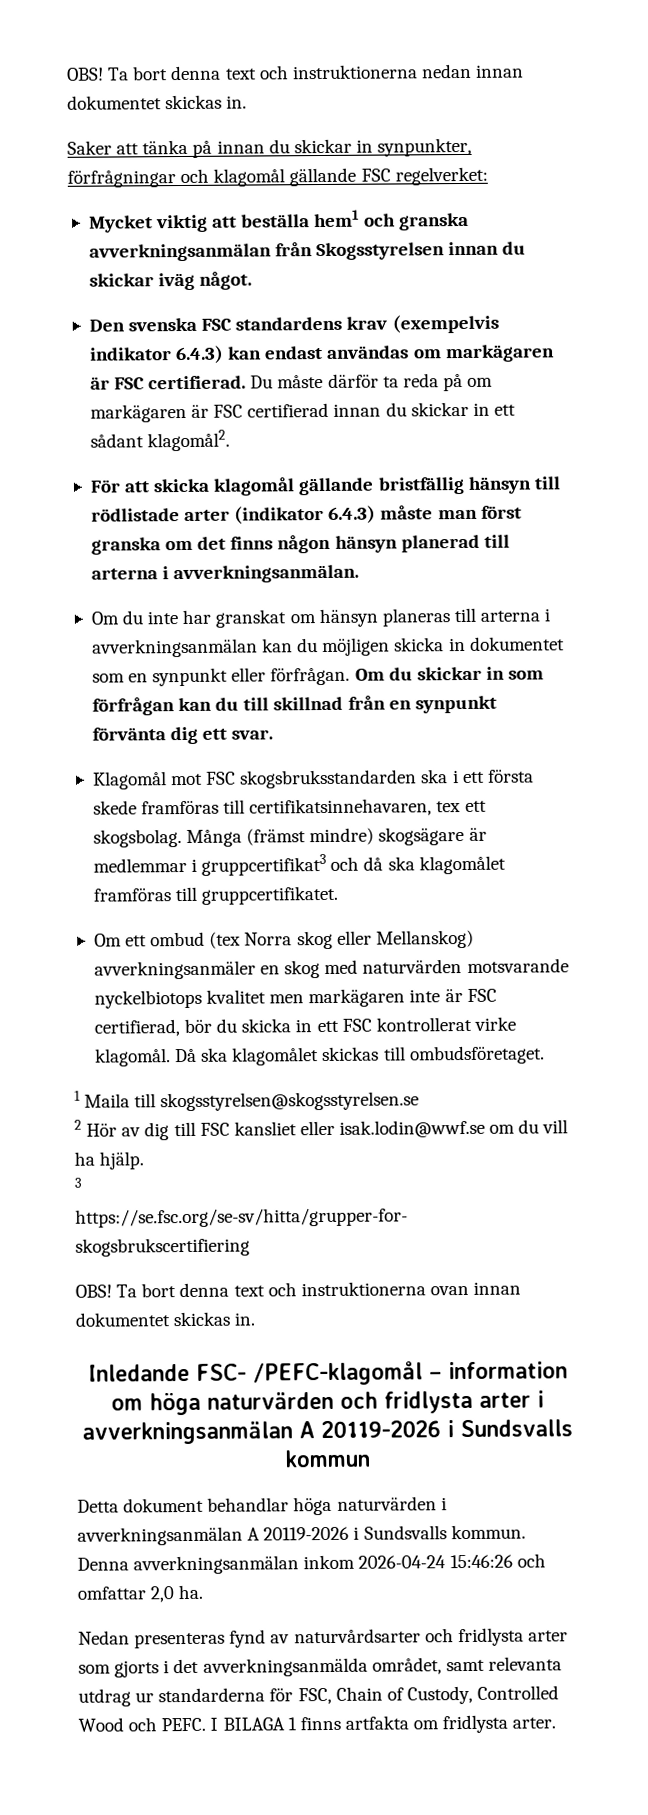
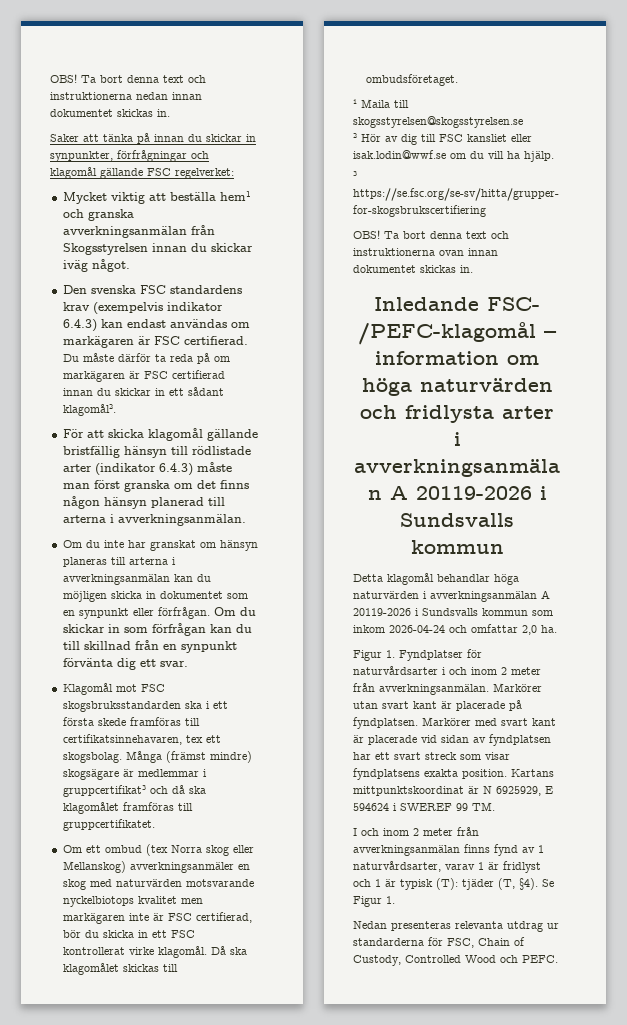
- Detta dokument behandlar höga naturvärden i avverkningsanmälan A 20119-2026 i Sundsvalls kommun. Denna avverkningsanmälan inkom 2026-04-24 15:46:26 och omfattar 2,0 ha.
+ Detta klagomål behandlar höga naturvärden i avverkningsanmälan A 20119-2026 i Sundsvalls kommun som inkom 2026-04-24 och omfattar 2,0 ha.
- Nedan presenteras fynd av naturvårdsarter och fridlysta arter som gjorts i det avverkningsanmälda området, samt relevanta utdrag ur standarderna för FSC, Chain of Custody, Controlled Wood och PEFC. I BILAGA 1 finns artfakta om fridlysta arter.
+ Figur 1. Fyndplatser för naturvårdsarter i och inom 2 meter från avverkningsanmälan. Markörer utan svart kant är placerade på fyndplatsen. Markörer med svart kant är placerade vid sidan av fyndplatsen har ett svart streck som visar fyndplatsens exakta position. Kartans mittpunktskoordinat är N 6925929, E 594624 i SWEREF 99 TM.
+ I och inom 2 meter från avverkningsanmälan finns fynd av 1 naturvårdsarter, varav 1 är fridlyst och 1 är typisk (T): tjäder (T, §4). Se Figur 1.
+ Nedan presenteras relevanta utdrag ur standarderna för FSC, Chain of Custody, Controlled Wood och PEFC.

